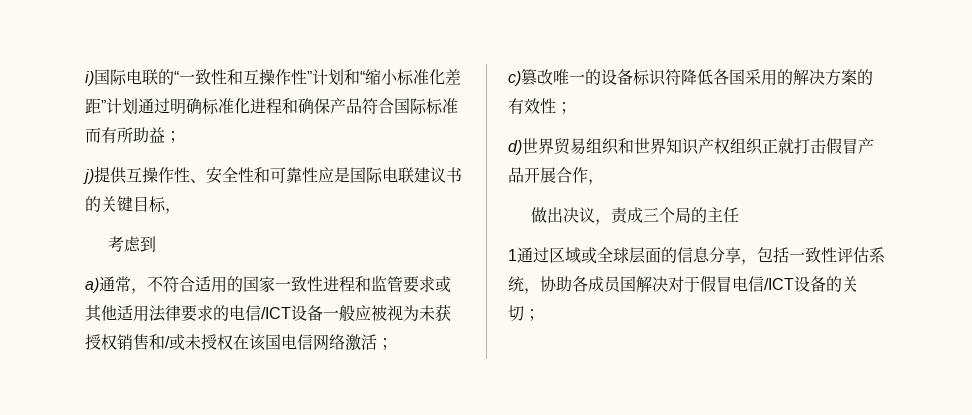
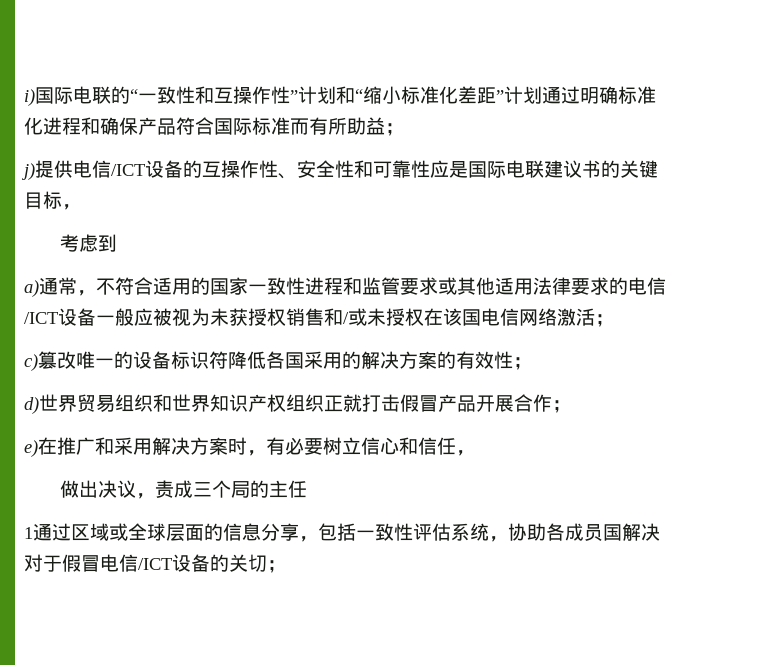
- j)提供互操作性、安全性和可靠性应是国际电联建议书的关键目标，
+ j)提供电信/ICT设备的互操作性、安全性和可靠性应是国际电联建议书的关键目标，
- d)世界贸易组织和世界知识产权组织正就打击假冒产品开展合作，
+ d)世界贸易组织和世界知识产权组织正就打击假冒产品开展合作；
+ e)在推广和采用解决方案时，有必要树立信心和信任，

